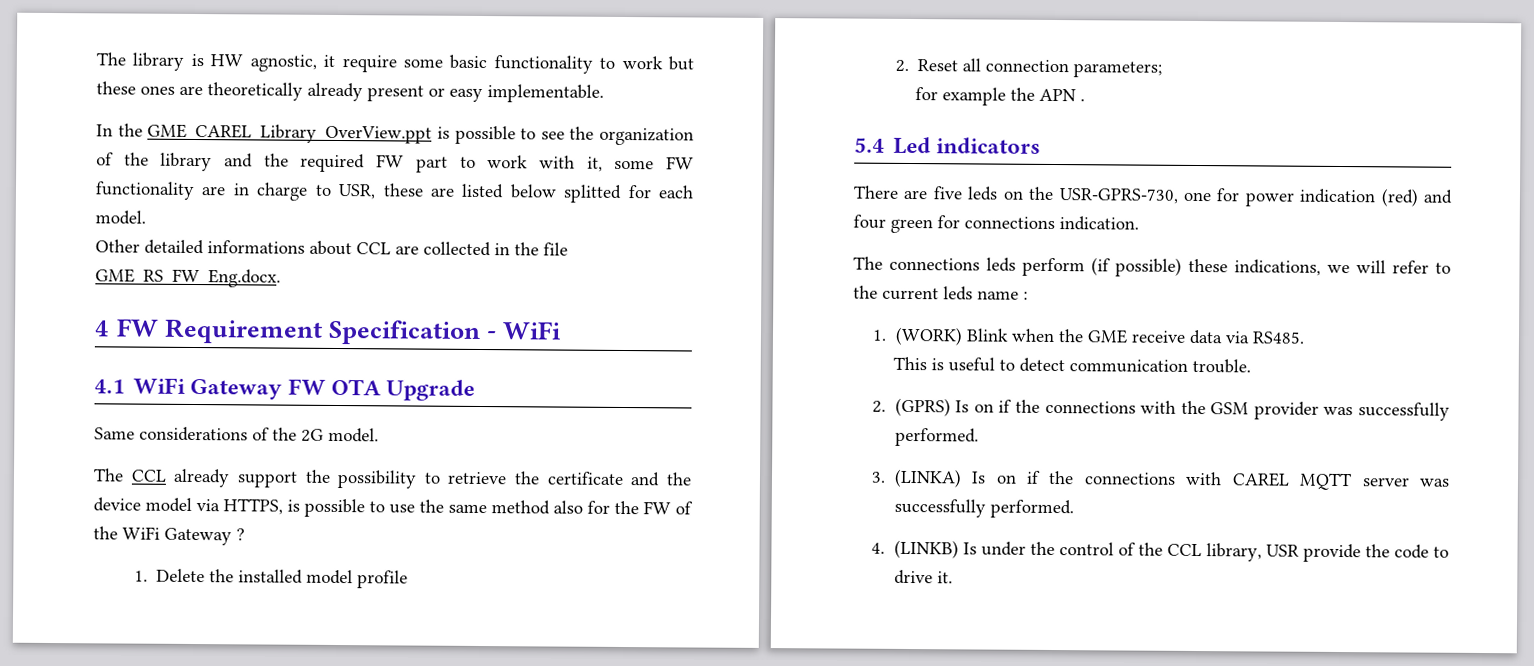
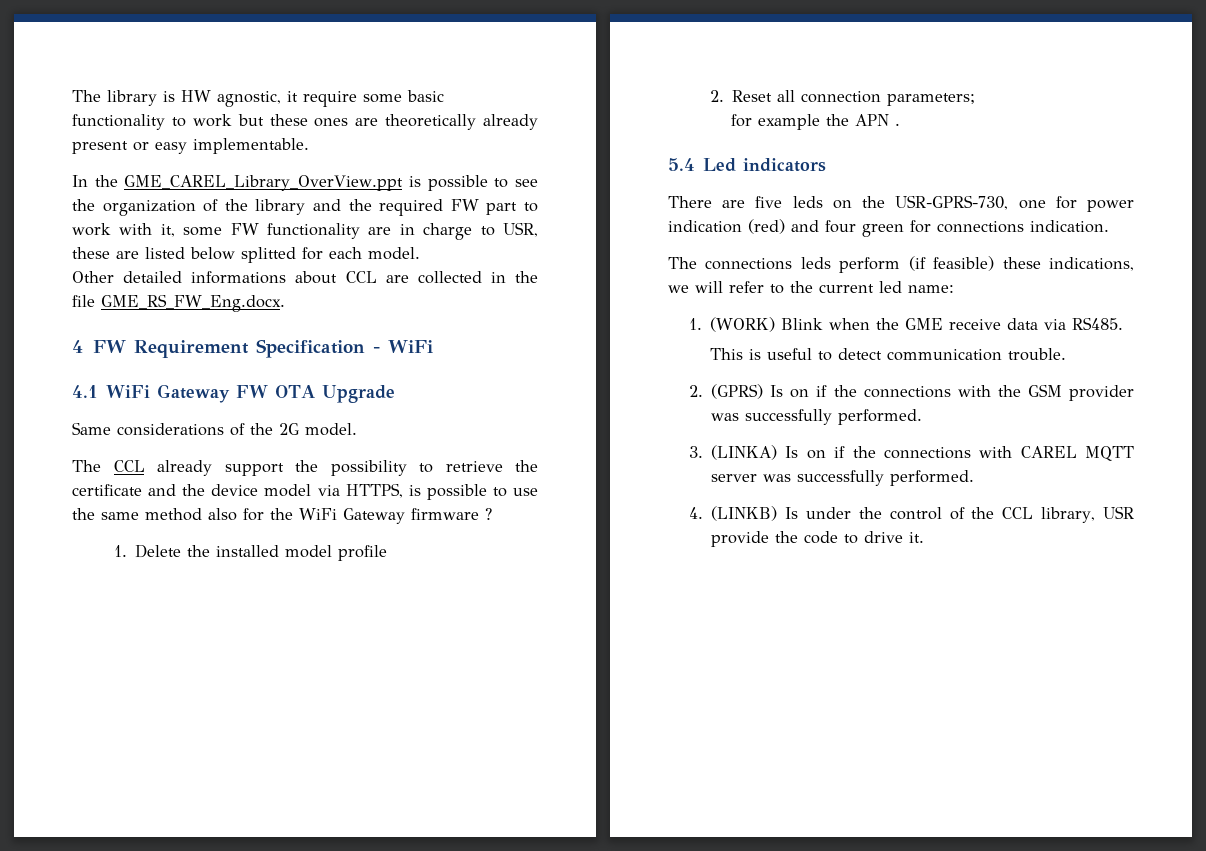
- The CCL already support the possibility to retrieve the certificate and the device model via HTTPS, is possible to use the same method also for the FW of the WiFi Gateway ?
+ The CCL already support the possibility to retrieve the certificate and the device model via HTTPS, is possible to use the same method also for the WiFi Gateway firmware ?
- The connections leds perform (if possible) these indications, we will refer to the current leds name :
+ The connections leds perform (if feasible) these indications, we will refer to the current led name:

